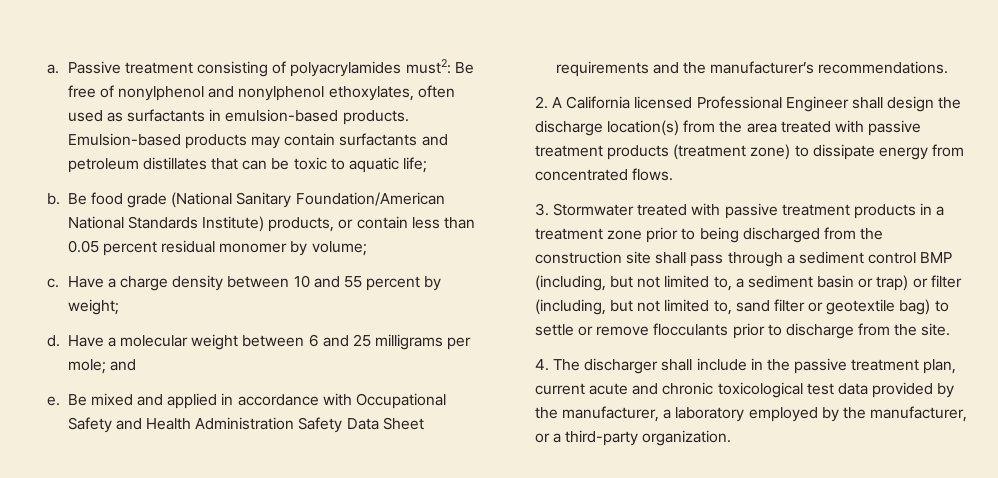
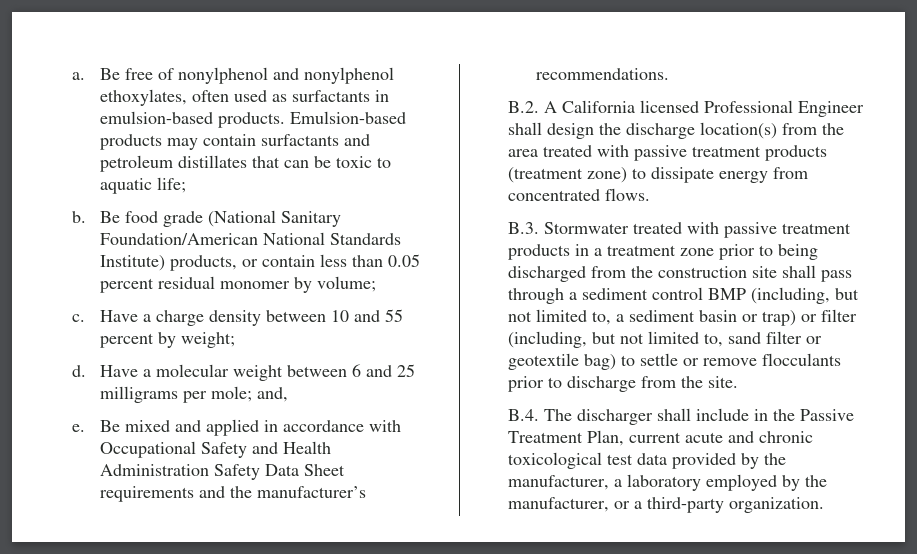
- Passive treatment consisting of polyacrylamides must2: Be free of nonylphenol and nonylphenol ethoxylates, often used as surfactants in emulsion-based products.
+ Be free of nonylphenol and nonylphenol ethoxylates, often used as surfactants in emulsion-based products.
- Have a molecular weight between 6 and 25 milligrams per mole; and
+ Have a molecular weight between 6 and 25 milligrams per mole; and,
- 2. A California licensed Professional Engineer shall design the discharge location(s) from the area treated with passive treatment products (treatment zone) to dissipate energy from concentrated flows.
+ B.2. A California licensed Professional Engineer shall design the discharge location(s) from the area treated with passive treatment products (treatment zone) to dissipate energy from concentrated flows.
- 3. Stormwater treated with passive treatment products in a treatment zone prior to being discharged from the construction site shall pass through a sediment control BMP (including, but not limited to, a sediment basin or trap) or filter (including, but not limited to, sand filter or geotextile bag) to settle or remove flocculants prior to discharge from the site.
+ B.3. Stormwater treated with passive treatment products in a treatment zone prior to being discharged from the construction site shall pass through a sediment control BMP (including, but not limited to, a sediment basin or trap) or filter (including, but not limited to, sand filter or geotextile bag) to settle or remove flocculants prior to discharge from the site.
- 4. The discharger shall include in the passive treatment plan, current acute and chronic toxicological test data provided by the manufacturer, a laboratory employed by the manufacturer, or a third-party organization.
+ B.4. The discharger shall include in the Passive Treatment Plan, current acute and chronic toxicological test data provided by the manufacturer, a laboratory employed by the manufacturer, or a third-party organization.

